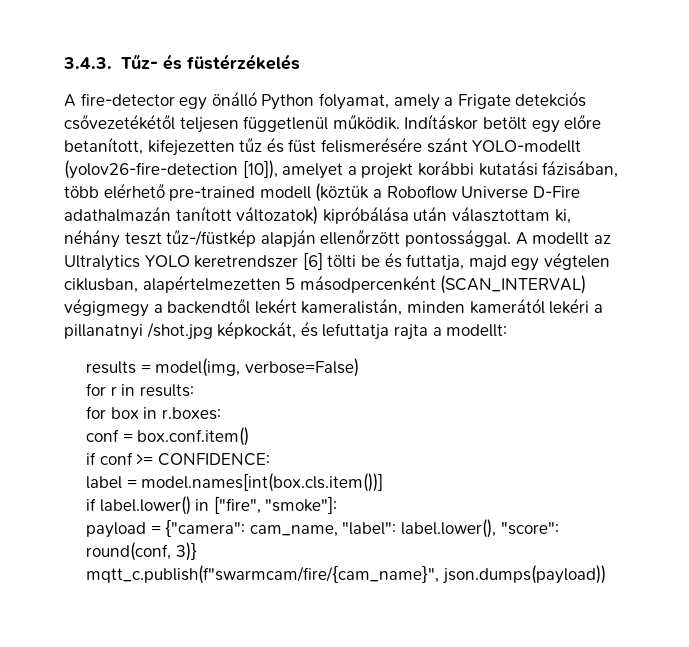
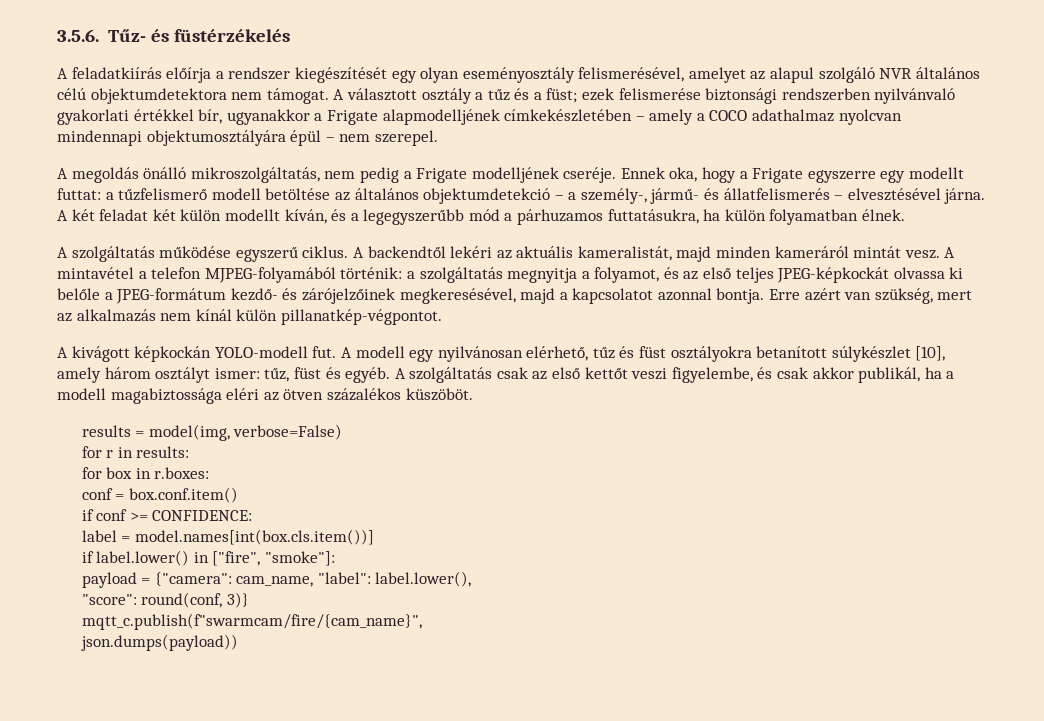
- 3.4.3. Tűz- és füstérzékelés
+ 3.5.6. Tűz- és füstérzékelés
- A fire-detector egy önálló Python folyamat, amely a Frigate detekciós csővezetékétől teljesen függetlenül működik. Indításkor betölt egy előre betanított, kifejezetten tűz és füst felismerésére szánt YOLO-modellt (yolov26-fire-detection [10]), amelyet a projekt korábbi kutatási fázisában, több elérhető pre-trained modell (köztük a Roboflow Universe D-Fire adathalmazán tanított változatok) kipróbálása után választottam ki, néhány teszt tűz-/füstkép alapján ellenőrzött pontossággal. A modellt az Ultralytics YOLO keretrendszer [6] tölti be és futtatja, majd egy végtelen ciklusban, alapértelmezetten 5 másodpercenként (SCAN_INTERVAL) végigmegy a backendtől lekért kameralistán, minden kamerától lekéri a pillanatnyi /shot.jpg képkockát, és lefuttatja rajta a modellt:
+ A feladatkiírás előírja a rendszer kiegészítését egy olyan eseményosztály felismerésével, amelyet az alapul szolgáló NVR általános célú objektumdetektora nem támogat. A választott osztály a tűz és a füst; ezek felismerése biztonsági rendszerben nyilvánvaló gyakorlati értékkel bír, ugyanakkor a Frigate alapmodelljének címkekészletében – amely a COCO adathalmaz nyolcvan mindennapi objektumosztályára épül – nem szerepel.
+ A megoldás önálló mikroszolgáltatás, nem pedig a Frigate modelljének cseréje. Ennek oka, hogy a Frigate egyszerre egy modellt futtat: a tűzfelismerő modell betöltése az általános objektumdetekció – a személy-, jármű- és állatfelismerés – elvesztésével járna. A két feladat két külön modellt kíván, és a legegyszerűbb mód a párhuzamos futtatásukra, ha külön folyamatban élnek.
+ A szolgáltatás működése egyszerű ciklus. A backendtől lekéri az aktuális kameralistát, majd minden kameráról mintát vesz. A mintavétel a telefon MJPEG-folyamából történik: a szolgáltatás megnyitja a folyamot, és az első teljes JPEG-képkockát olvassa ki belőle a JPEG-formátum kezdő- és zárójelzőinek megkeresésével, majd a kapcsolatot azonnal bontja. Erre azért van szükség, mert az alkalmazás nem kínál külön pillanatkép-végpontot.
+ A kivágott képkockán YOLO-modell fut. A modell egy nyilvánosan elérhető, tűz és füst osztályokra betanított súlykészlet [10], amely három osztályt ismer: tűz, füst és egyéb. A szolgáltatás csak az első kettőt veszi figyelembe, és csak akkor publikál, ha a modell magabiztossága eléri az ötven százalékos küszöböt.
- payload = {"camera": cam_name, "label": label.lower(), "score": round(conf, 3)}
+ payload = {"camera": cam_name, "label": label.lower(),
+ "score": round(conf, 3)}
- mqtt_c.publish(f"swarmcam/fire/{cam_name}", json.dumps(payload))
+ mqtt_c.publish(f"swarmcam/fire/{cam_name}",
+ json.dumps(payload))

